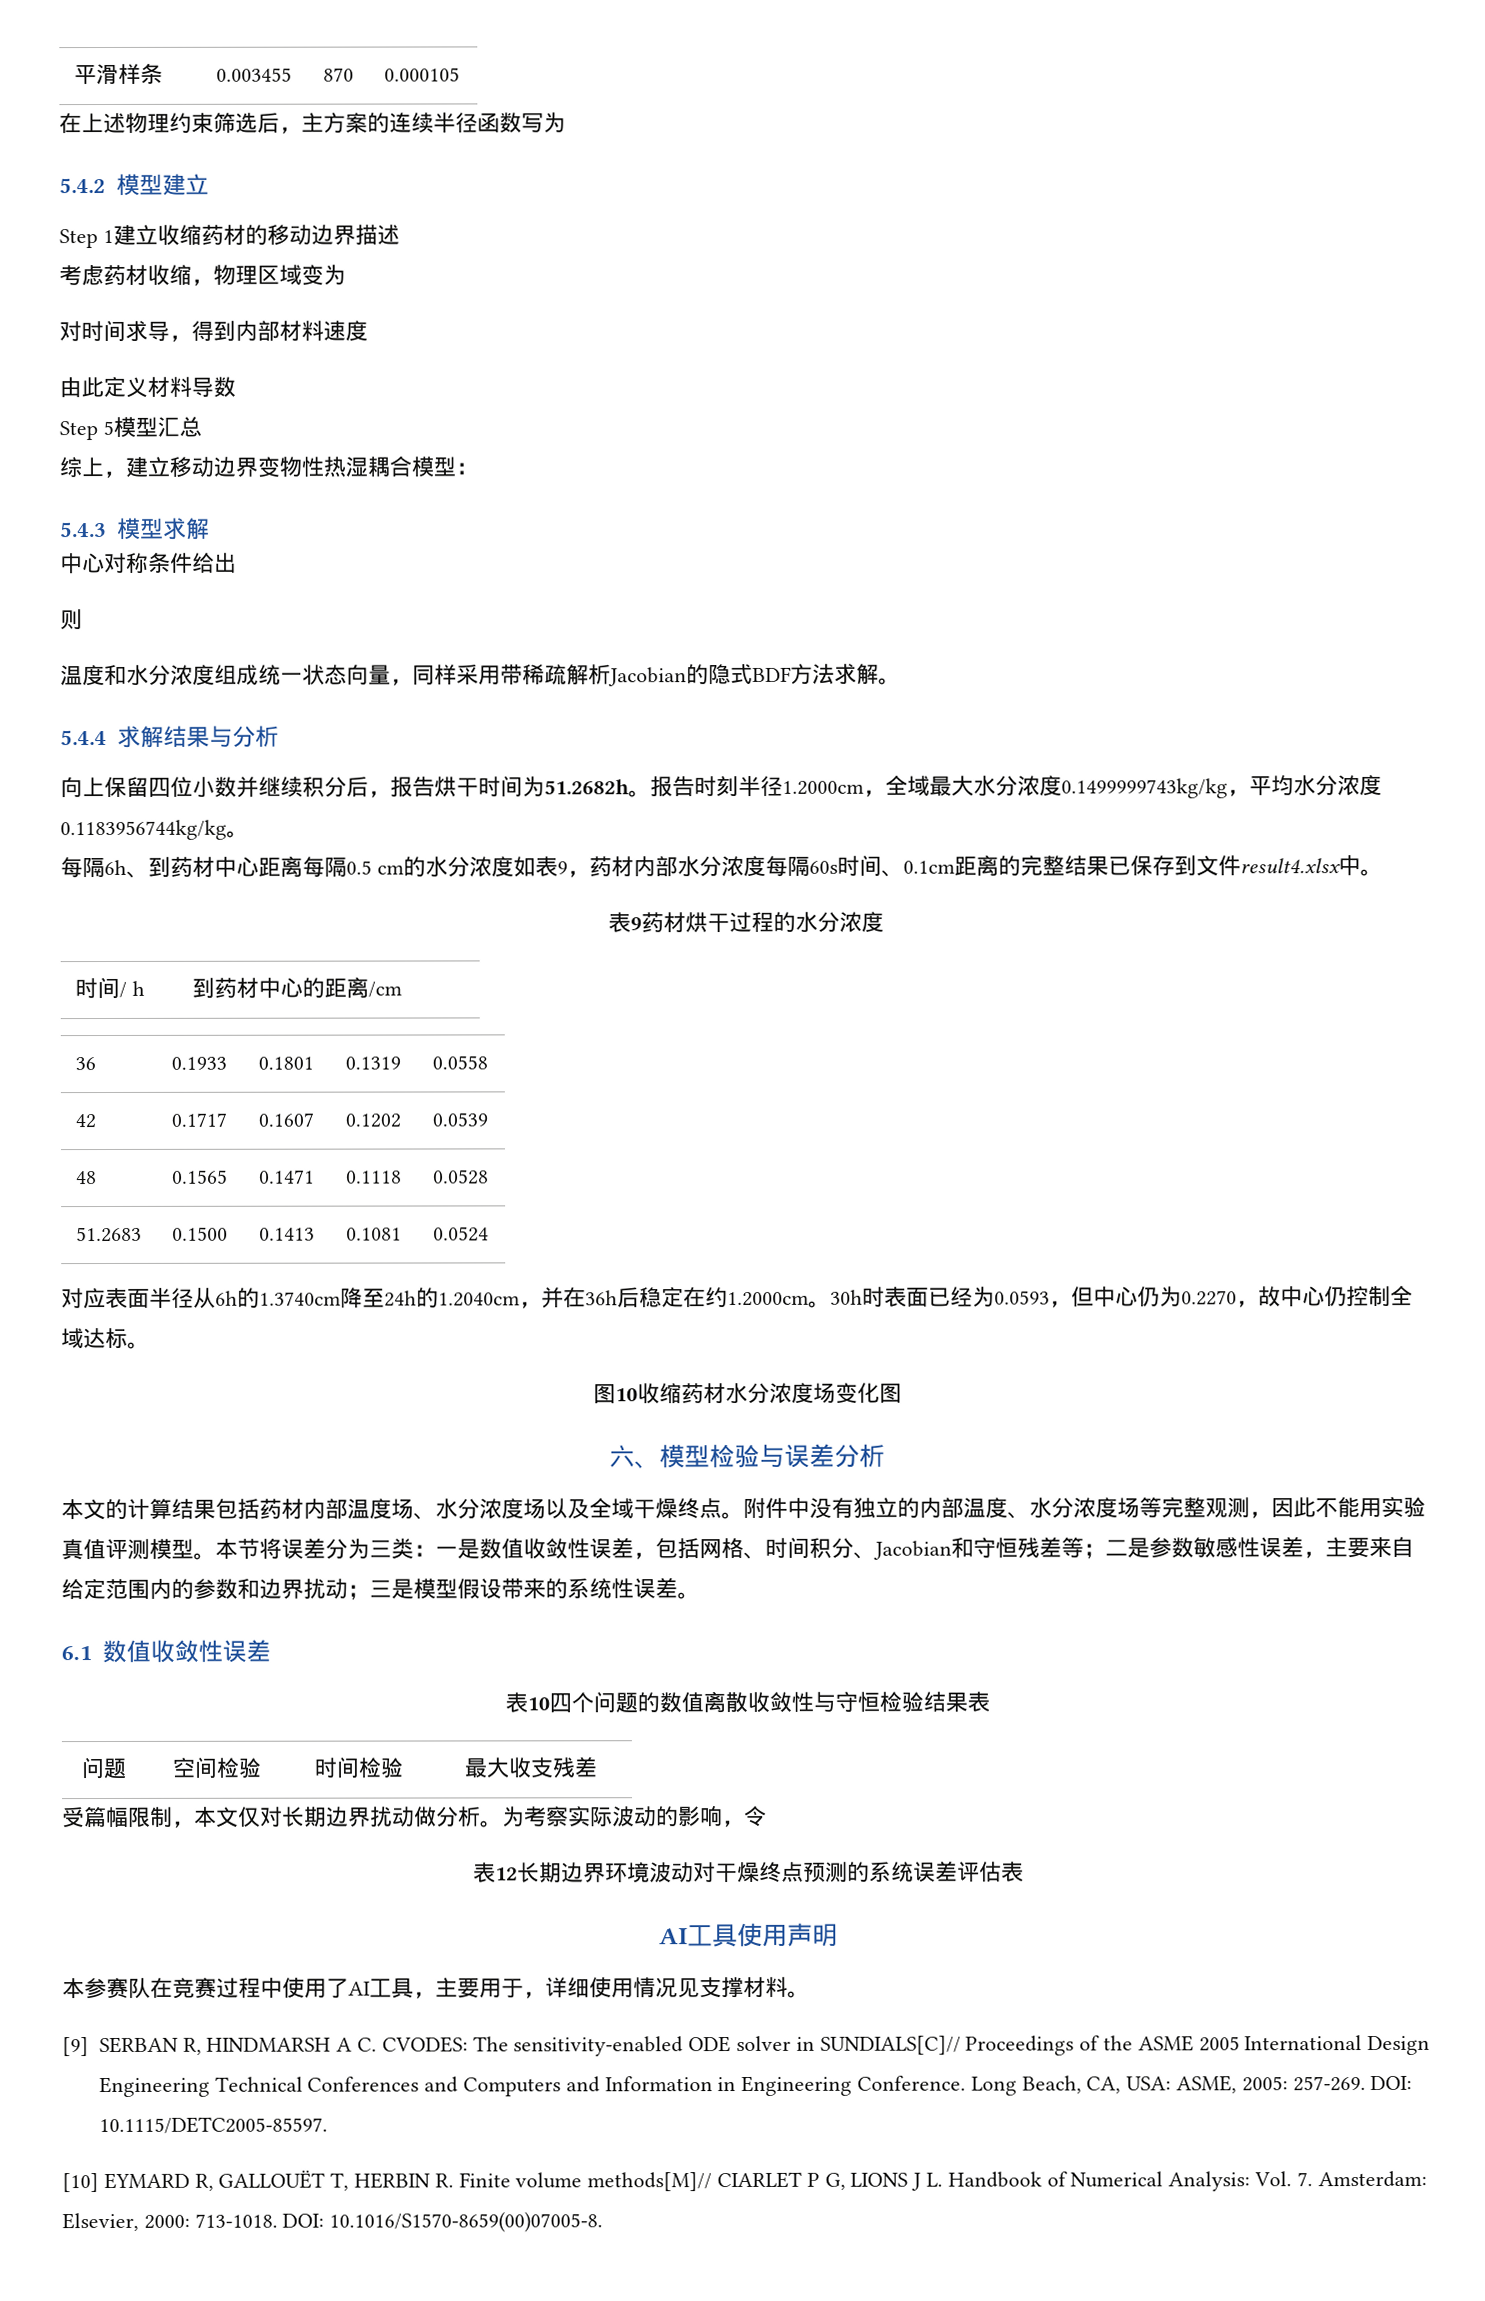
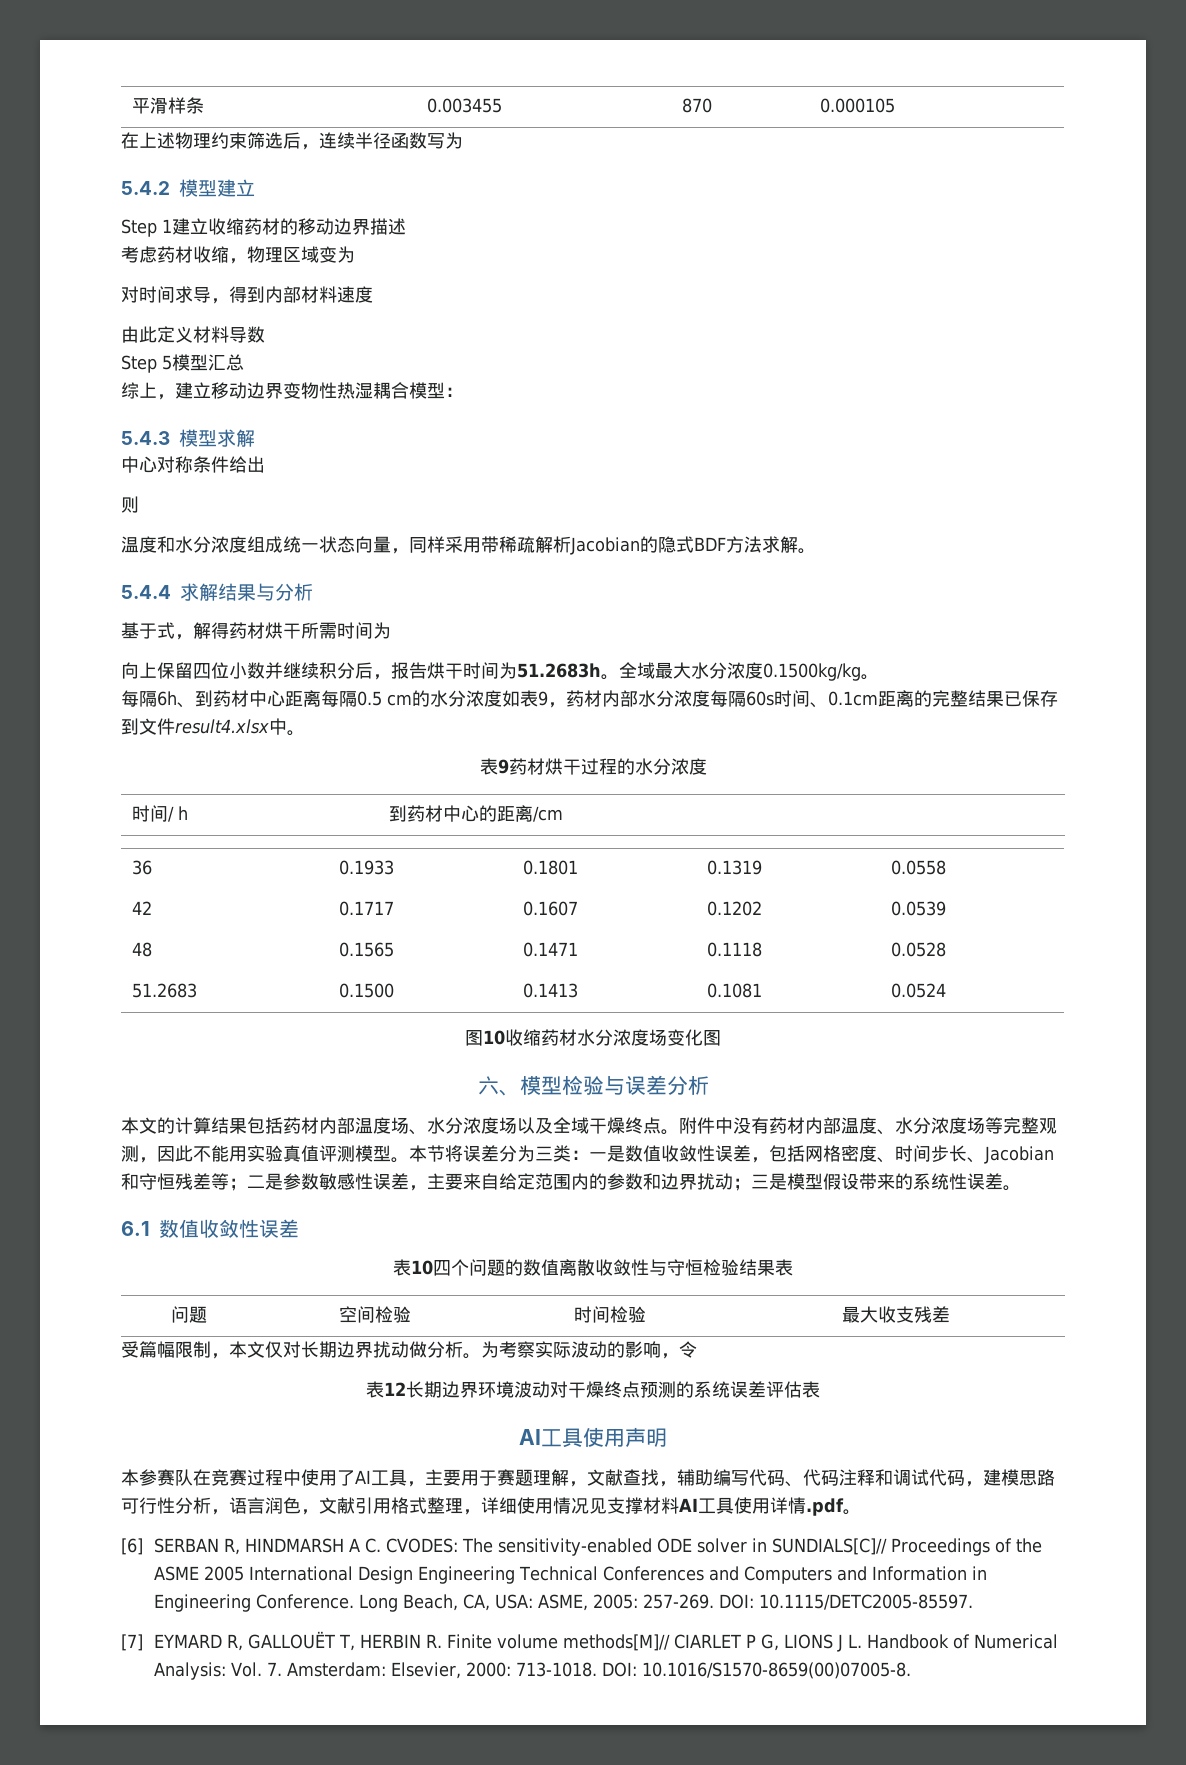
- 在上述物理约束筛选后，主方案的连续半径函数写为
+ 在上述物理约束筛选后，连续半径函数写为
+ 基于式，解得药材烘干所需时间为
- 向上保留四位小数并继续积分后，报告烘干时间为51.2682h。报告时刻半径1.2000cm，全域最大水分浓度0.1499999743kg/kg，平均水分浓度0.1183956744kg/kg。
+ 向上保留四位小数并继续积分后，报告烘干时间为51.2683h。全域最大水分浓度0.1500kg/kg。
- 对应表面半径从6h的1.3740cm降至24h的1.2040cm，并在36h后稳定在约1.2000cm。30h时表面已经为0.0593，但中心仍为0.2270，故中心仍控制全域达标。
- 附件中没有独立的内部温度、水分浓度场等完整观测，因此不能用实验真值评测模型。
+ 附件中没有药材内部温度、水分浓度场等完整观测，因此不能用实验真值评测模型。
- 本节将误差分为三类：一是数值收敛性误差，包括网格、时间积分、Jacobian和守恒残差等；二是参数敏感性误差，主要来自给定范围内的参数和边界扰动；三是模型假设带来的系统性误差。
+ 本节将误差分为三类：一是数值收敛性误差，包括网格密度、时间步长、Jacobian和守恒残差等；二是参数敏感性误差，主要来自给定范围内的参数和边界扰动；三是模型假设带来的系统性误差。
- 本参赛队在竞赛过程中使用了AI工具，主要用于，详细使用情况见支撑材料。
- [9] SERBAN R, HINDMARSH A C. CVODES: The sensitivity-enabled ODE solver in SUNDIALS[C]// Proceedings of the ASME 2005 International Design Engineering Technical Conferences and Computers and Information in Engineering Conference.
+ 本参赛队在竞赛过程中使用了AI工具，主要用于赛题理解，文献查找，辅助编写代码、代码注释和调试代码，建模思路可行性分析，语言润色，文献引用格式整理，详细使用情况见支撑材料AI工具使用详情.pdf。
+ [6] SERBAN R, HINDMARSH A C. CVODES: The sensitivity-enabled ODE solver in SUNDIALS[C]// Proceedings of the ASME 2005 International Design Engineering Technical Conferences and Computers and Information in Engineering Conference.
- [10] EYMARD R, GALLOUËT T, HERBIN R. Finite volume methods[M]// CIARLET P G, LIONS J L. Handbook of Numerical Analysis: Vol. 7. Amsterdam: Elsevier, 2000: 713-1018.
+ [7] EYMARD R, GALLOUËT T, HERBIN R. Finite volume methods[M]// CIARLET P G, LIONS J L. Handbook of Numerical Analysis: Vol. 7. Amsterdam: Elsevier, 2000: 713-1018.

